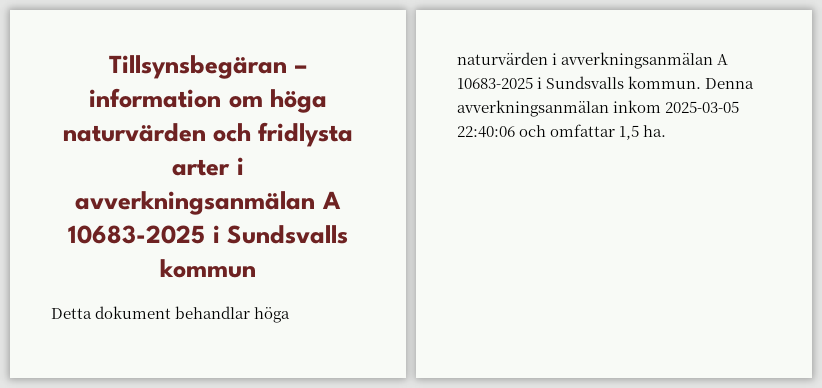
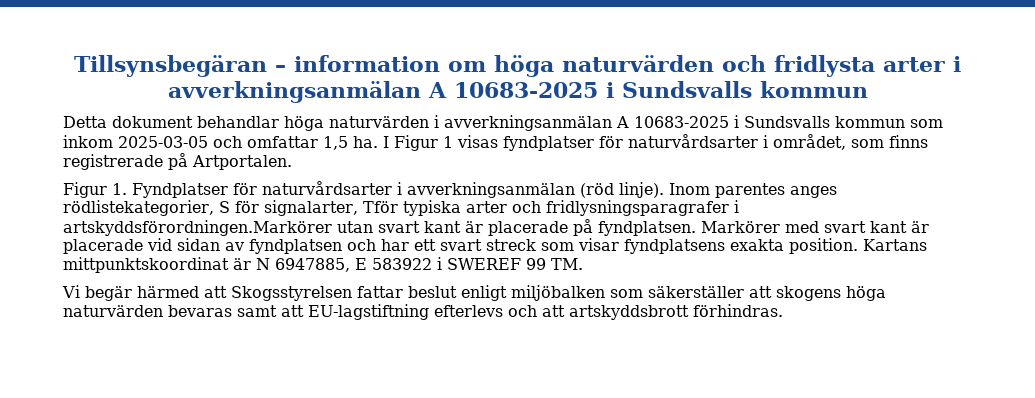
- Detta dokument behandlar höga naturvärden i avverkningsanmälan A 10683-2025 i Sundsvalls kommun. Denna avverkningsanmälan inkom 2025-03-05 22:40:06 och omfattar 1,5 ha.
+ Detta dokument behandlar höga naturvärden i avverkningsanmälan A 10683-2025 i Sundsvalls kommun som inkom 2025-03-05 och omfattar 1,5 ha.
+ I Figur 1 visas fyndplatser för naturvårdsarter i området, som finns registrerade på Artportalen.
+ Figur 1. Fyndplatser för naturvårdsarter i avverkningsanmälan (röd linje). Inom parentes anges rödlistekategorier, S för signalarter, Tför typiska arter och fridlysningsparagrafer i artskyddsförordningen.Markörer utan svart kant är placerade på fyndplatsen. Markörer med svart kant är placerade vid sidan av fyndplatsen och har ett svart streck som visar fyndplatsens exakta position. Kartans mittpunktskoordinat är N 6947885, E 583922 i SWEREF 99 TM.
+ Vi begär härmed att Skogsstyrelsen fattar beslut enligt miljöbalken som säkerställer att skogens höga naturvärden bevaras samt att EU-lagstiftning efterlevs och att artskyddsbrott förhindras.

